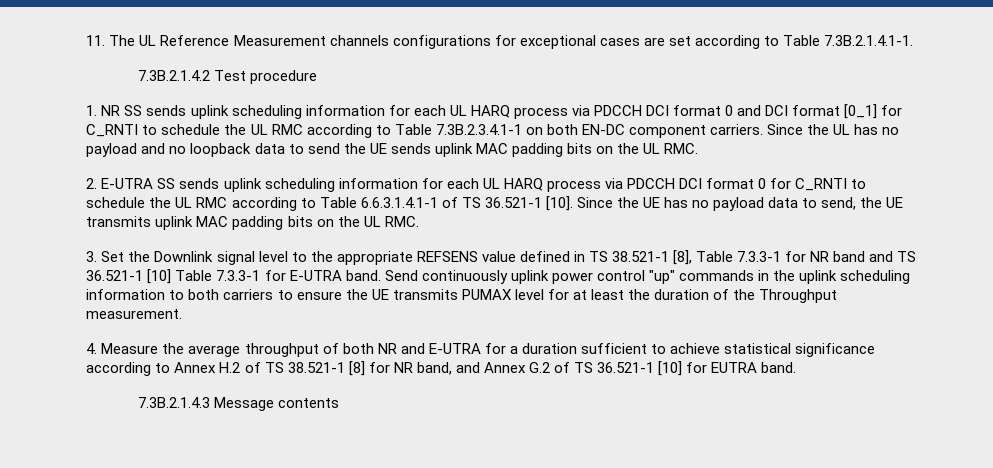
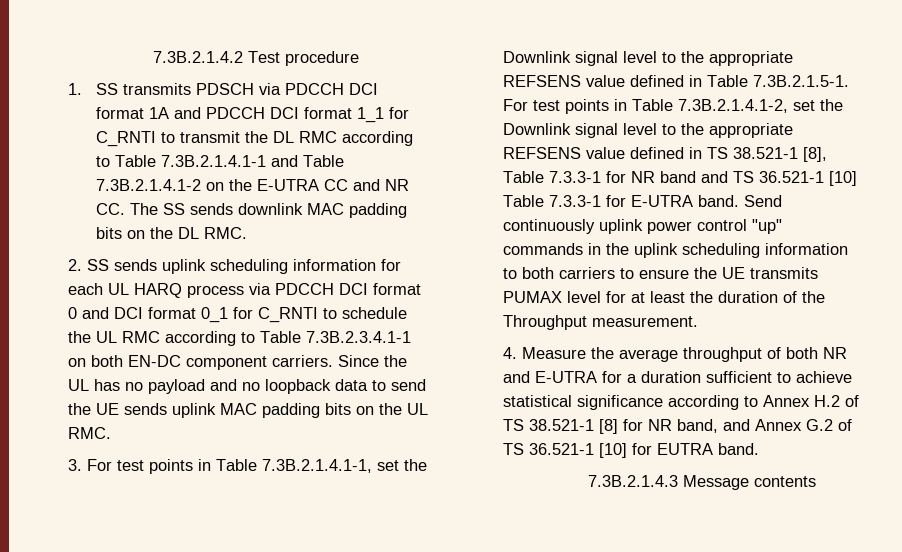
- 11. The UL Reference Measurement channels configurations for exceptional cases are set according to Table 7.3B.2.1.4.1-1.
  7.3B.2.1.4.2 Test procedure
- 1. NR SS sends uplink scheduling information for each UL HARQ process via PDCCH DCI format 0 and DCI format [0_1] for C_RNTI to schedule the UL RMC according to Table 7.3B.2.3.4.1-1 on both EN-DC component carriers.
+ 1. SS transmits PDSCH via PDCCH DCI format 1A and PDCCH DCI format 1_1 for C_RNTI to transmit the DL RMC according to Table 7.3B.2.1.4.1-1 and Table 7.3B.2.1.4.1-2 on the E-UTRA CC and NR CC. The SS sends downlink MAC padding bits on the DL RMC.
+ 2. SS sends uplink scheduling information for each UL HARQ process via PDCCH DCI format 0 and DCI format 0_1 for C_RNTI to schedule the UL RMC according to Table 7.3B.2.3.4.1-1 on both EN-DC component carriers.
- 2. E-UTRA SS sends uplink scheduling information for each UL HARQ process via PDCCH DCI format 0 for C_RNTI to schedule the UL RMC according to Table 6.6.3.1.4.1-1 of TS 36.521-1 [10]. Since the UE has no payload data to send, the UE transmits uplink MAC padding bits on the UL RMC.
- 3. Set the Downlink signal level to the appropriate REFSENS value defined in TS 38.521-1 [8], Table 7.3.3-1 for NR band and TS 36.521-1 [10] Table 7.3.3-1 for E-UTRA band.
+ 3. For test points in Table 7.3B.2.1.4.1-1, set the Downlink signal level to the appropriate REFSENS value defined in Table 7.3B.2.1.5-1. For test points in Table 7.3B.2.1.4.1-2, set the Downlink signal level to the appropriate REFSENS value defined in TS 38.521-1 [8], Table 7.3.3-1 for NR band and TS 36.521-1 [10] Table 7.3.3-1 for E-UTRA band.

